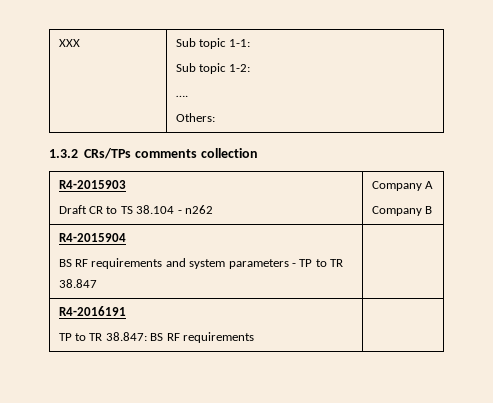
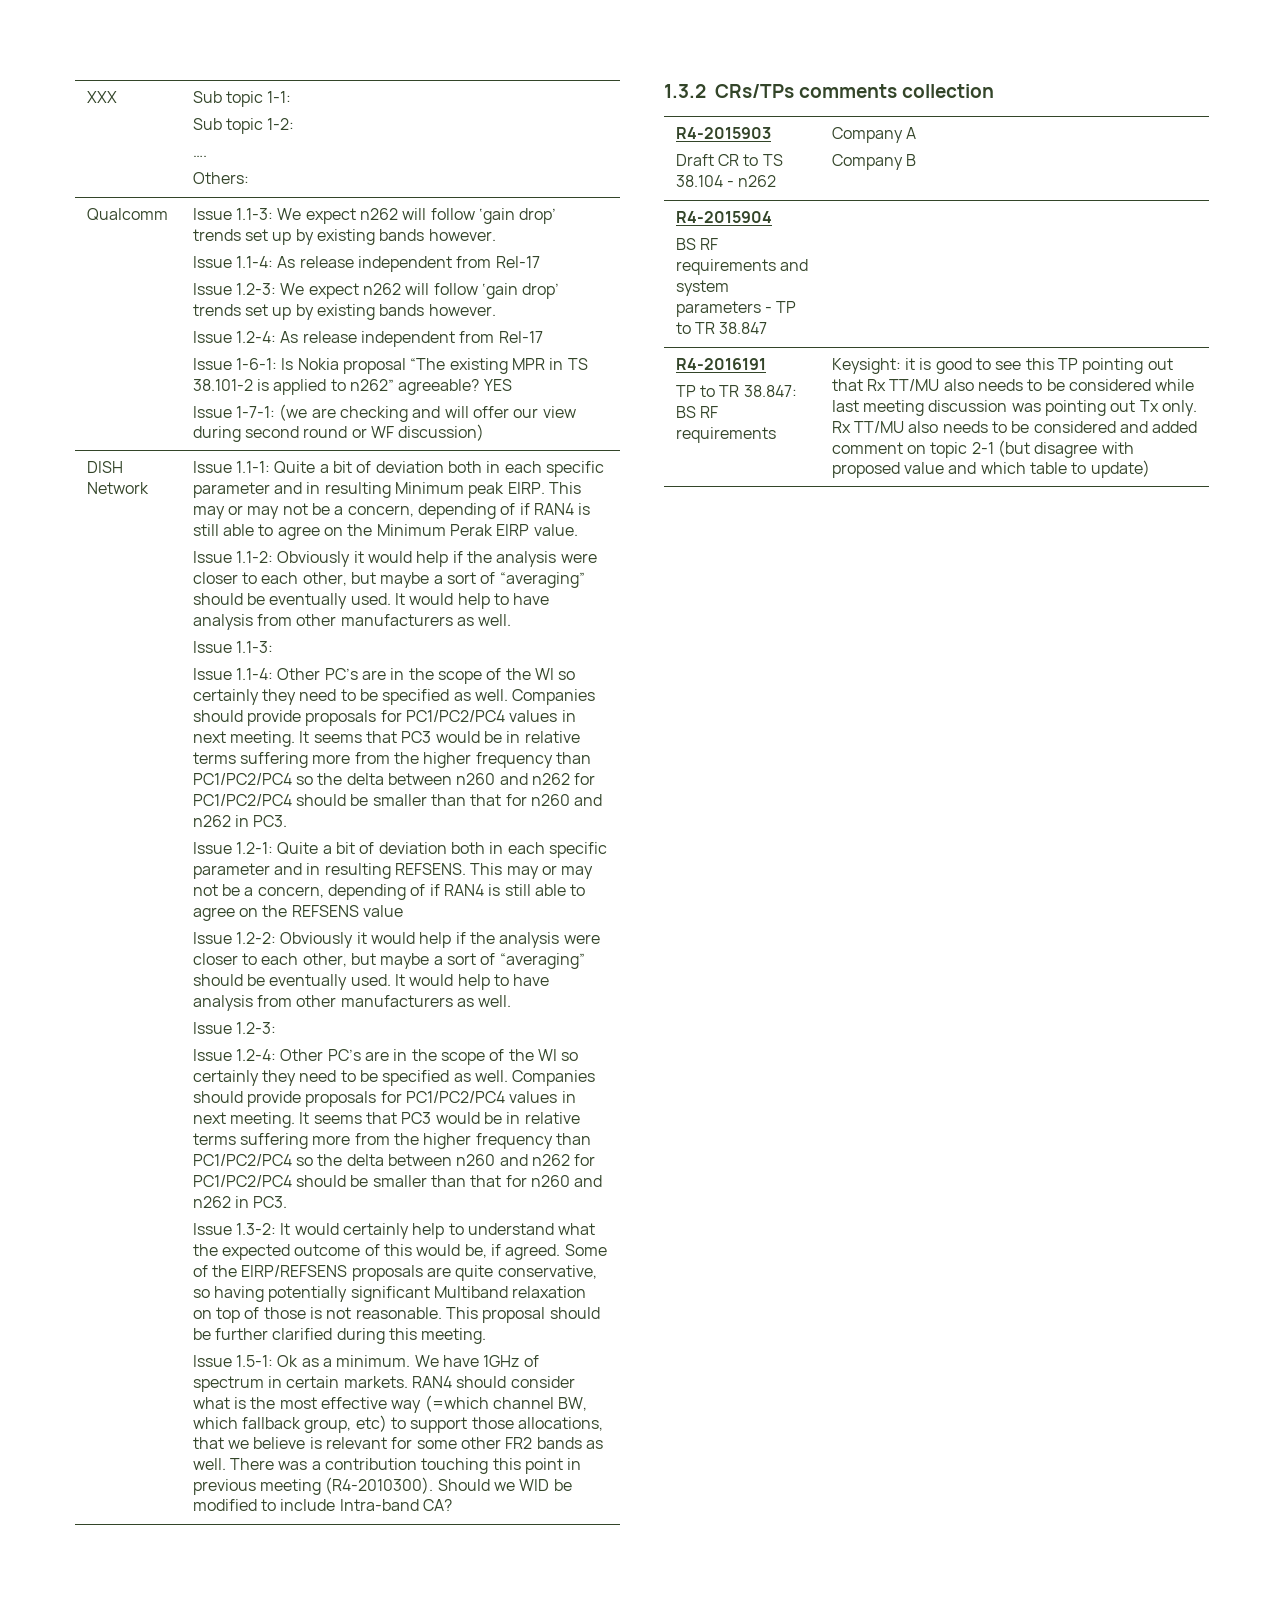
+ Qualcomm | Issue 1.1-3: We expect n262 will follow ‘gain drop’ trends set up by existing bands however.
+ Issue 1.1-4: As release independent from Rel-17
+ Issue 1.2-3: We expect n262 will follow ‘gain drop’ trends set up by existing bands however.
+ Issue 1.2-4: As release independent from Rel-17
+ Issue 1-6-1: Is Nokia proposal “The existing MPR in TS 38.101-2 is applied to n262” agreeable? YES
+ Issue 1-7-1: (we are checking and will offer our view during second round or WF discussion)
+ DISH Network | Issue 1.1-1: Quite a bit of deviation both in each specific parameter and in resulting Minimum peak EIRP. This may or may not be a concern, depending of if RAN4 is still able to agree on the Minimum Perak EIRP value.
+ Issue 1.1-2: Obviously it would help if the analysis were closer to each other, but maybe a sort of “averaging” should be eventually used. It would help to have analysis from other manufacturers as well.
+ Issue 1.1-3:
+ Issue 1.1-4: Other PC’s are in the scope of the WI so certainly they need to be specified as well. Companies should provide proposals for PC1/PC2/PC4 values in next meeting. It seems that PC3 would be in relative terms suffering more from the higher frequency than PC1/PC2/PC4 so the delta between n260 and n262 for PC1/PC2/PC4 should be smaller than that for n260 and n262 in PC3.
+ Issue 1.2-1: Quite a bit of deviation both in each specific parameter and in resulting REFSENS. This may or may not be a concern, depending of if RAN4 is still able to agree on the REFSENS value
+ Issue 1.2-2: Obviously it would help if the analysis were closer to each other, but maybe a sort of “averaging” should be eventually used. It would help to have analysis from other manufacturers as well.
+ Issue 1.2-3:
+ Issue 1.2-4: Other PC’s are in the scope of the WI so certainly they need to be specified as well. Companies should provide proposals for PC1/PC2/PC4 values in next meeting. It seems that PC3 would be in relative terms suffering more from the higher frequency than PC1/PC2/PC4 so the delta between n260 and n262 for PC1/PC2/PC4 should be smaller than that for n260 and n262 in PC3.
+ Issue 1.3-2: It would certainly help to understand what the expected outcome of this would be, if agreed. Some of the EIRP/REFSENS proposals are quite conservative, so having potentially significant Multiband relaxation on top of those is not reasonable. This proposal should be further clarified during this meeting.
+ Issue 1.5-1: Ok as a minimum. We have 1GHz of spectrum in certain markets. RAN4 should consider what is the most effective way (=which channel BW, which fallback group, etc) to support those allocations, that we believe is relevant for some other FR2 bands as well. There was a contribution touching this point in previous meeting (R4-2010300). Should we WID be modified to include Intra-band CA?
+ Keysight: it is good to see this TP pointing out that Rx TT/MU also needs to be considered while last meeting discussion was pointing out Tx only. Rx TT/MU also needs to be considered and added comment on topic 2-1 (but disagree with proposed value and which table to update)

